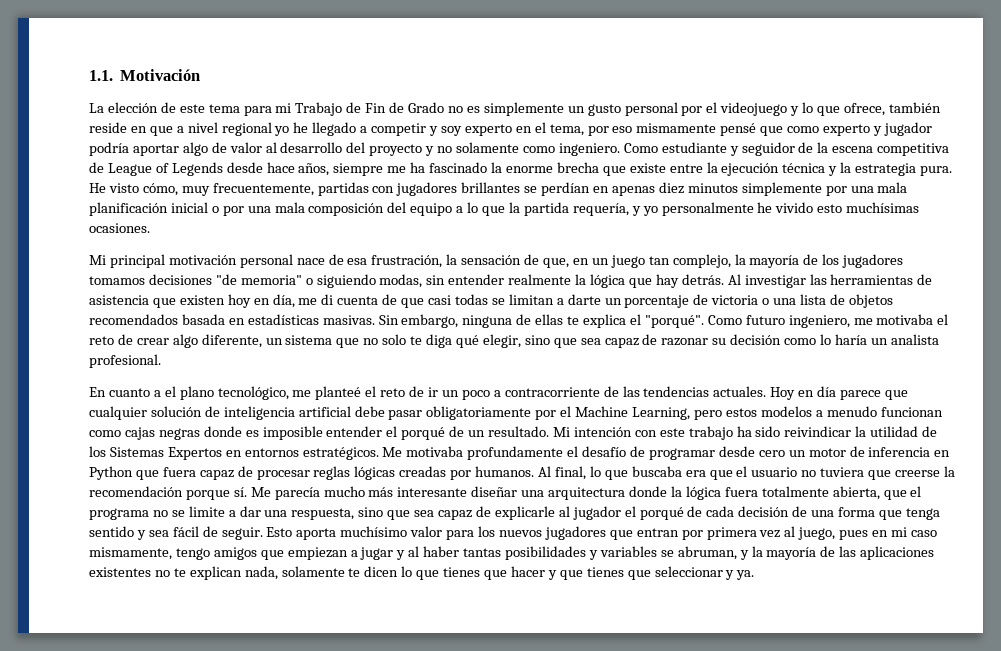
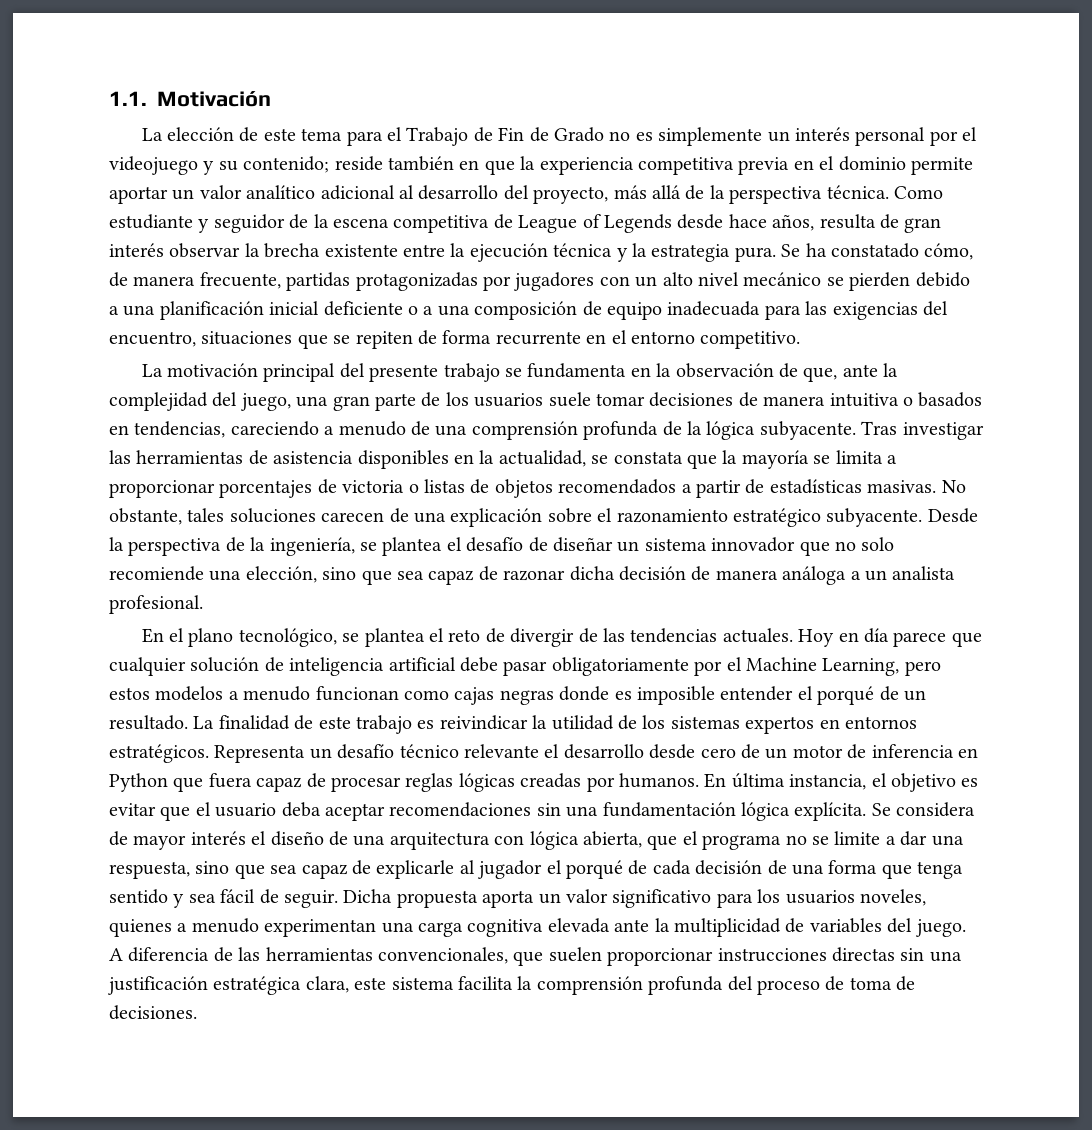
- La elección de este tema para mi Trabajo de Fin de Grado no es simplemente un gusto personal por el videojuego y lo que ofrece, también reside en que a nivel regional yo he llegado a competir y soy experto en el tema, por eso mismamente pensé que como experto y jugador podría aportar algo de valor al desarrollo del proyecto y no solamente como ingeniero.
+ La elección de este tema para el Trabajo de Fin de Grado no es simplemente un interés personal por el videojuego y su contenido; reside también en que la experiencia competitiva previa en el dominio permite aportar un valor analítico adicional al desarrollo del proyecto, más allá de la perspectiva técnica.
- Como estudiante y seguidor de la escena competitiva de League of Legends desde hace años, siempre me ha fascinado la enorme brecha que existe entre la ejecución técnica y la estrategia pura.
+ Como estudiante y seguidor de la escena competitiva de League of Legends desde hace años, resulta de gran interés observar la brecha existente entre la ejecución técnica y la estrategia pura.
- He visto cómo, muy frecuentemente, partidas con jugadores brillantes se perdían en apenas diez minutos simplemente por una mala planificación inicial o por una mala composición del equipo a lo que la partida requería, y yo personalmente he vivido esto muchísimas ocasiones.
- Mi principal motivación personal nace de esa frustración, la sensación de que, en un juego tan complejo, la mayoría de los jugadores tomamos decisiones "de memoria" o siguiendo modas, sin entender realmente la lógica que hay detrás. Al investigar las herramientas de asistencia que existen hoy en día, me di cuenta de que casi todas se limitan a darte un porcentaje de victoria o una lista de objetos recomendados basada en estadísticas masivas. Sin embargo, ninguna de ellas te explica el "porqué". Como futuro ingeniero, me motivaba el reto de crear algo diferente, un sistema que no solo te diga qué elegir, sino que sea capaz de razonar su decisión como lo haría un analista profesional.
+ Se ha constatado cómo, de manera frecuente, partidas protagonizadas por jugadores con un alto nivel mecánico se pierden debido a una planificación inicial deficiente o a una composición de equipo inadecuada para las exigencias del encuentro, situaciones que se repiten de forma recurrente en el entorno competitivo.
+ La motivación principal del presente trabajo se fundamenta en la observación de que, ante la complejidad del juego, una gran parte de los usuarios suele tomar decisiones de manera intuitiva o basados en tendencias, careciendo a menudo de una comprensión profunda de la lógica subyacente. Tras investigar las herramientas de asistencia disponibles en la actualidad, se constata que la mayoría se limita a proporcionar porcentajes de victoria o listas de objetos recomendados a partir de estadísticas masivas. No obstante, tales soluciones carecen de una explicación sobre el razonamiento estratégico subyacente. Desde la perspectiva de la ingeniería, se plantea el desafío de diseñar un sistema innovador que no solo recomiende una elección, sino que sea capaz de razonar dicha decisión de manera análoga a un analista profesional.
- En cuanto a el plano tecnológico, me planteé el reto de ir un poco a contracorriente de las tendencias actuales.
+ En el plano tecnológico, se plantea el reto de divergir de las tendencias actuales.
- Mi intención con este trabajo ha sido reivindicar la utilidad de los Sistemas Expertos en entornos estratégicos.
+ La finalidad de este trabajo es reivindicar la utilidad de los sistemas expertos en entornos estratégicos.
- Me motivaba profundamente el desafío de programar desde cero un motor de inferencia en Python que fuera capaz de procesar reglas lógicas creadas por humanos.
+ Representa un desafío técnico relevante el desarrollo desde cero de un motor de inferencia en Python que fuera capaz de procesar reglas lógicas creadas por humanos.
- Al final, lo que buscaba era que el usuario no tuviera que creerse la recomendación porque sí. Me parecía mucho más interesante diseñar una arquitectura donde la lógica fuera totalmente abierta, que el programa no se limite a dar una respuesta, sino que sea capaz de explicarle al jugador el porqué de cada decisión de una forma que tenga sentido y sea fácil de seguir.
+ En última instancia, el objetivo es evitar que el usuario deba aceptar recomendaciones sin una fundamentación lógica explícita. Se considera de mayor interés el diseño de una arquitectura con lógica abierta, que el programa no se limite a dar una respuesta, sino que sea capaz de explicarle al jugador el porqué de cada decisión de una forma que tenga sentido y sea fácil de seguir.
- Esto aporta muchísimo valor para los nuevos jugadores que entran por primera vez al juego, pues en mi caso mismamente, tengo amigos que empiezan a jugar y al haber tantas posibilidades y variables se abruman, y la mayoría de las aplicaciones existentes no te explican nada, solamente te dicen lo que tienes que hacer y que tienes que seleccionar y ya.
+ Dicha propuesta aporta un valor significativo para los usuarios noveles, quienes a menudo experimentan una carga cognitiva elevada ante la multiplicidad de variables del juego. A diferencia de las herramientas convencionales, que suelen proporcionar instrucciones directas sin una justificación estratégica clara, este sistema facilita la comprensión profunda del proceso de toma de decisiones.

